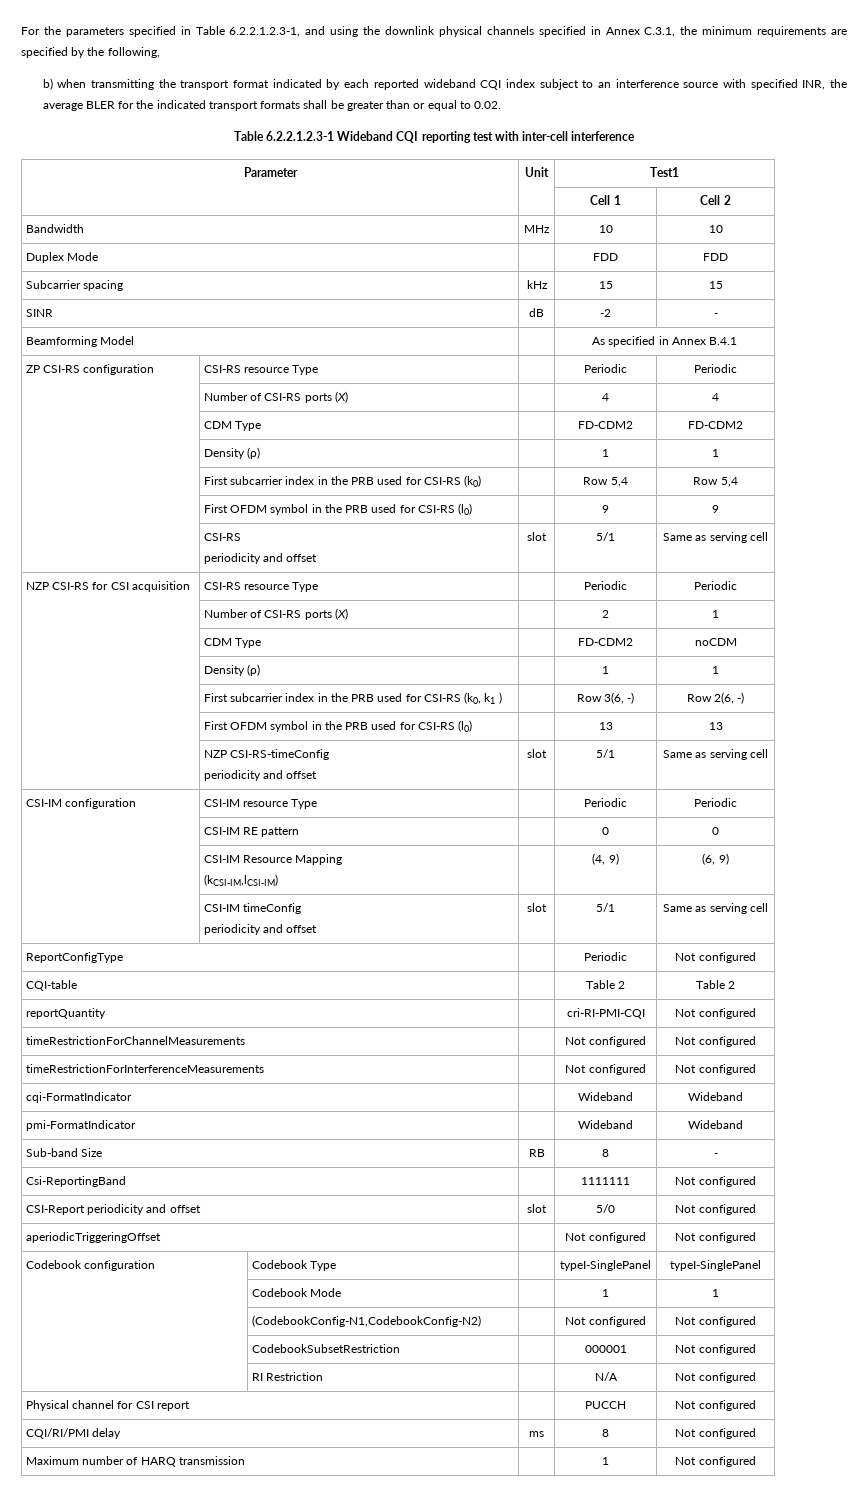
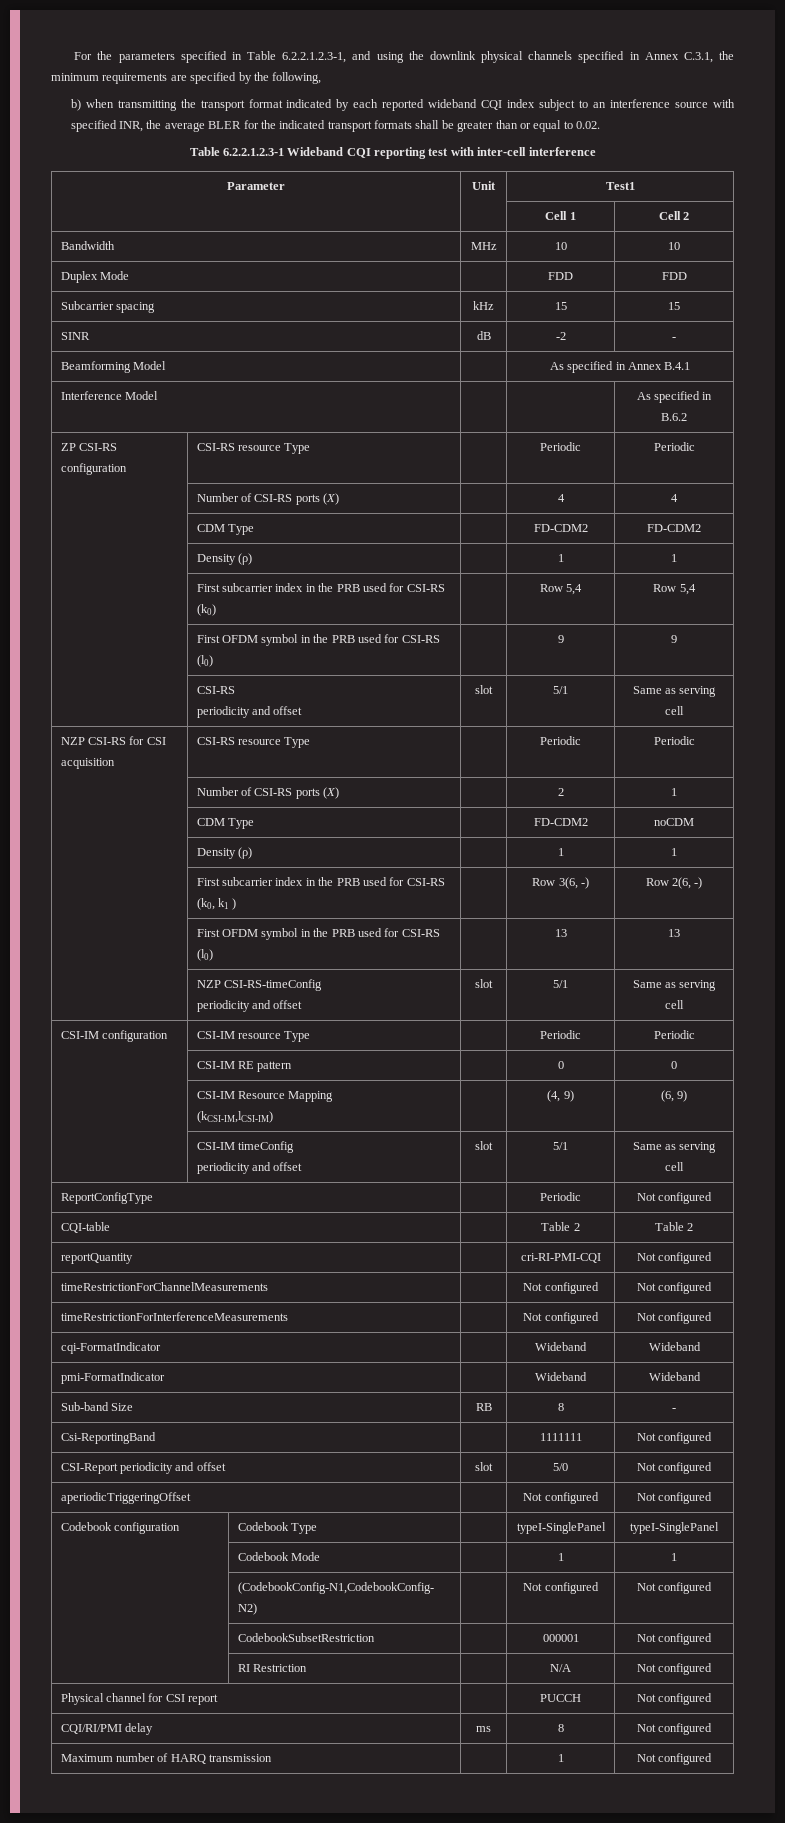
+ Interference Model | | | As specified in B.6.2

